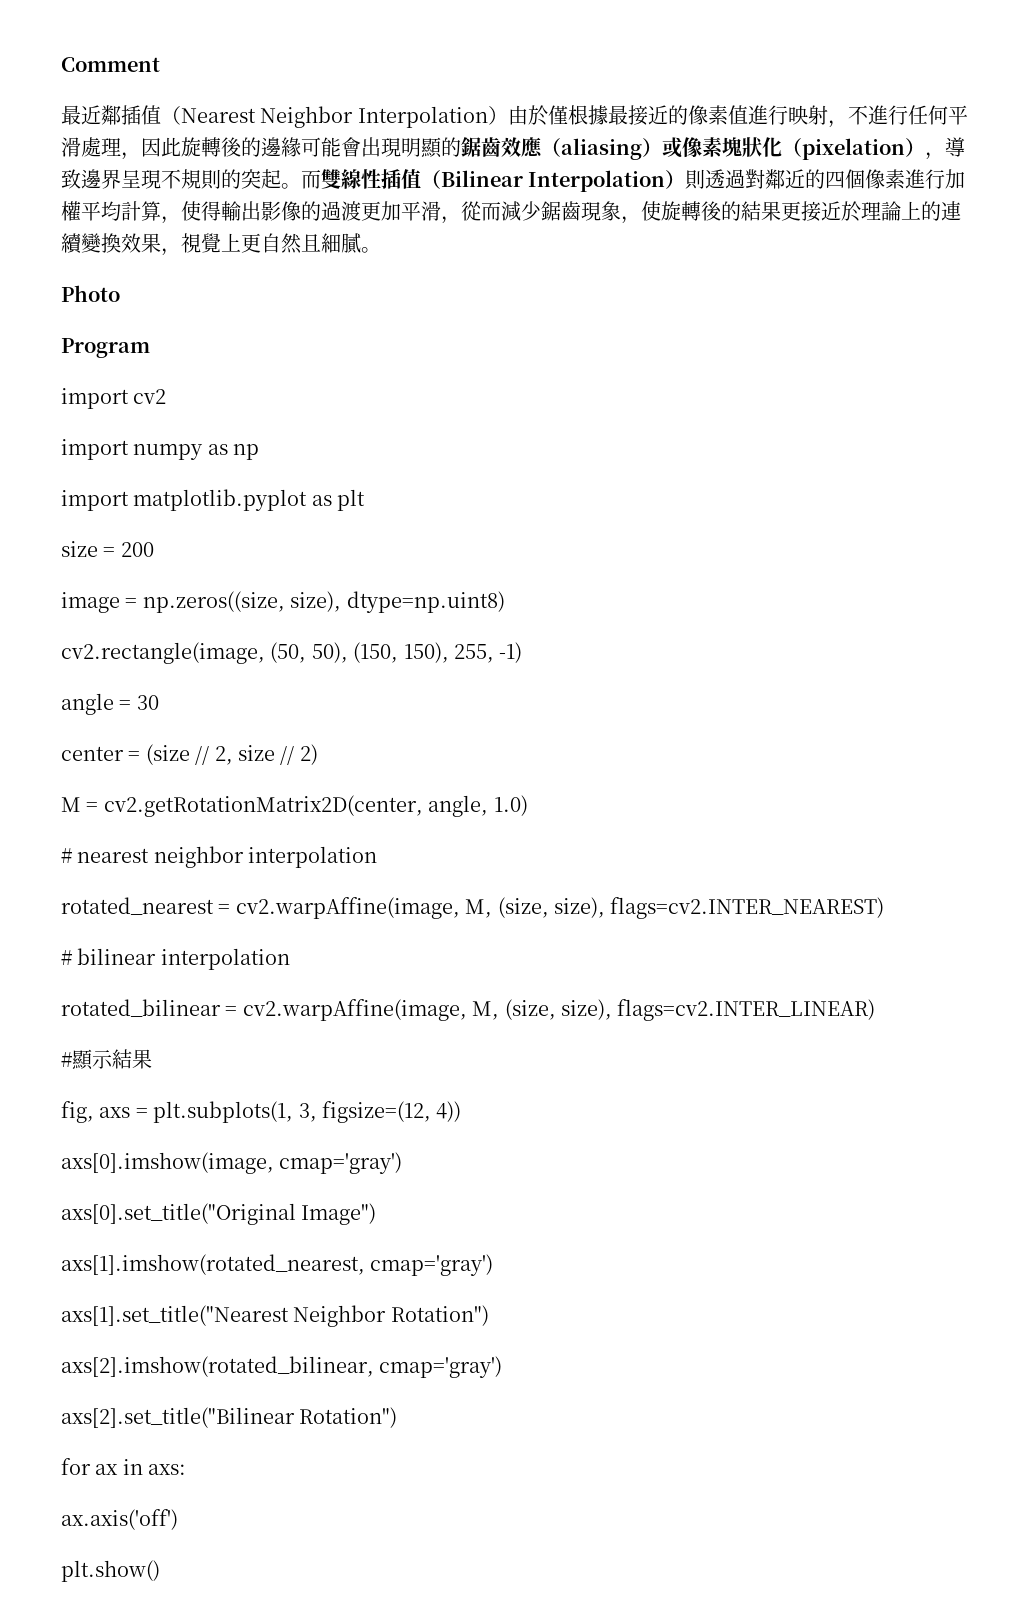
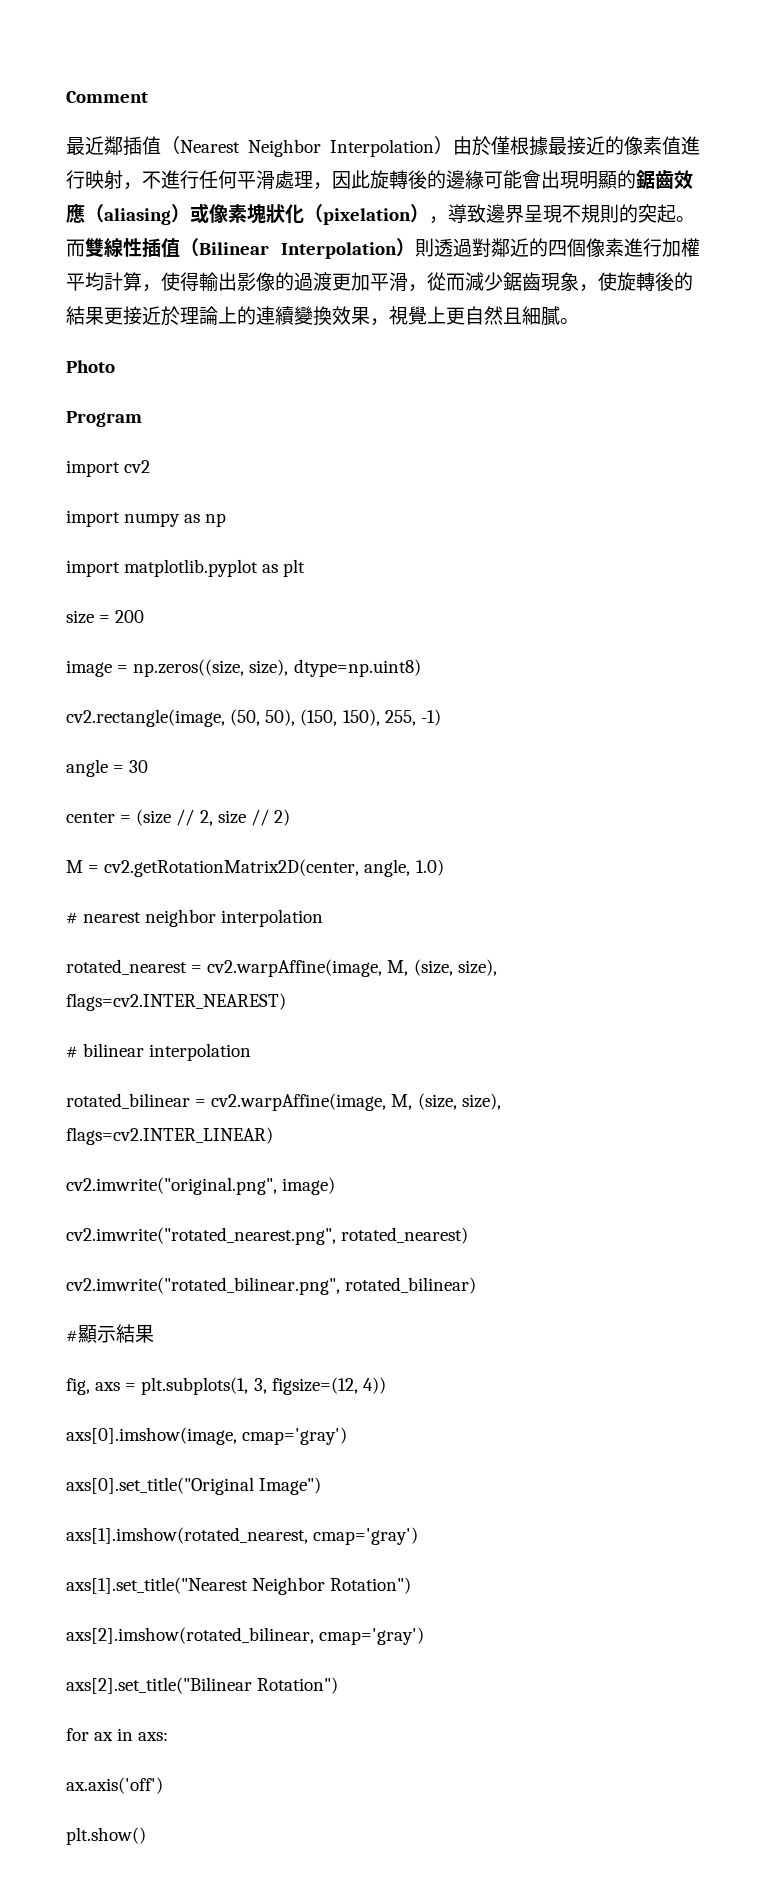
+ cv2.imwrite("original.png", image)
+ cv2.imwrite("rotated_nearest.png", rotated_nearest)
+ cv2.imwrite("rotated_bilinear.png", rotated_bilinear)

